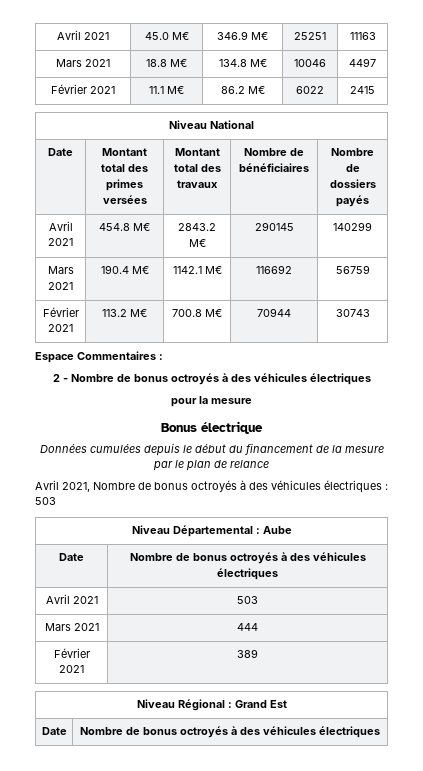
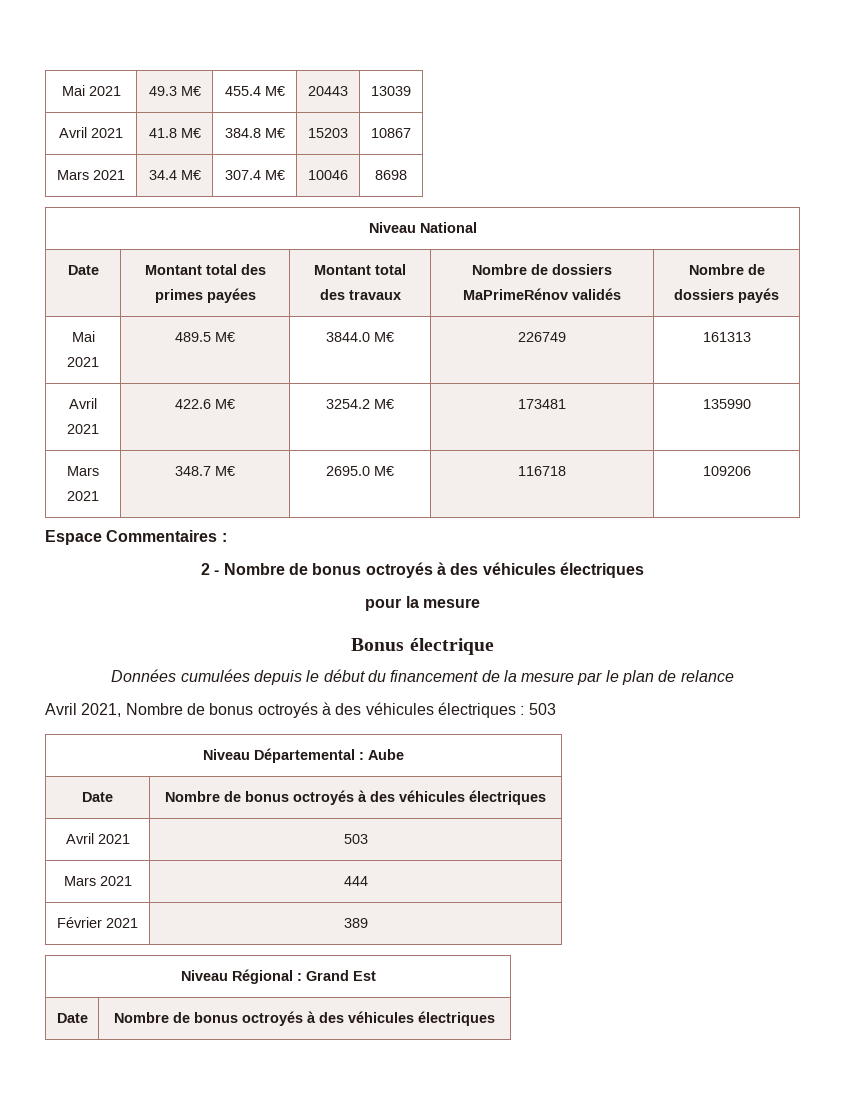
- Avril 2021 | 45.0 M€ | 346.9 M€ | 25251 | 11163
- Mars 2021 | 18.8 M€ | 134.8 M€ | 10046 | 4497
- Février 2021 | 11.1 M€ | 86.2 M€ | 6022 | 2415
+ Mai 2021 | 49.3 M€ | 455.4 M€ | 20443 | 13039
+ Avril 2021 | 41.8 M€ | 384.8 M€ | 15203 | 10867
+ Mars 2021 | 34.4 M€ | 307.4 M€ | 10046 | 8698
- Date | Montant total des primes versées | Montant total des travaux | Nombre de bénéficiaires | Nombre de dossiers payés
+ Date | Montant total des primes payées | Montant total des travaux | Nombre de dossiers MaPrimeRénov validés | Nombre de dossiers payés
- Avril 2021 | 454.8 M€ | 2843.2 M€ | 290145 | 140299
- Mars 2021 | 190.4 M€ | 1142.1 M€ | 116692 | 56759
- Février 2021 | 113.2 M€ | 700.8 M€ | 70944 | 30743
+ Mai 2021 | 489.5 M€ | 3844.0 M€ | 226749 | 161313
+ Avril 2021 | 422.6 M€ | 3254.2 M€ | 173481 | 135990
+ Mars 2021 | 348.7 M€ | 2695.0 M€ | 116718 | 109206

